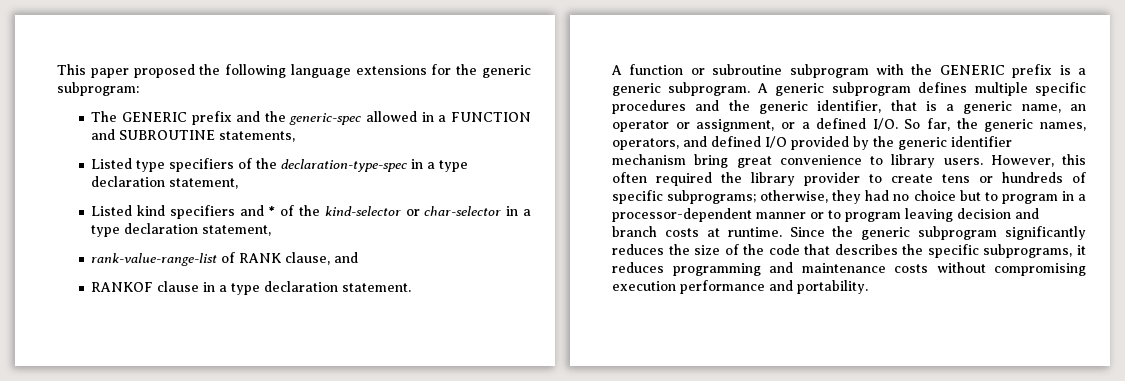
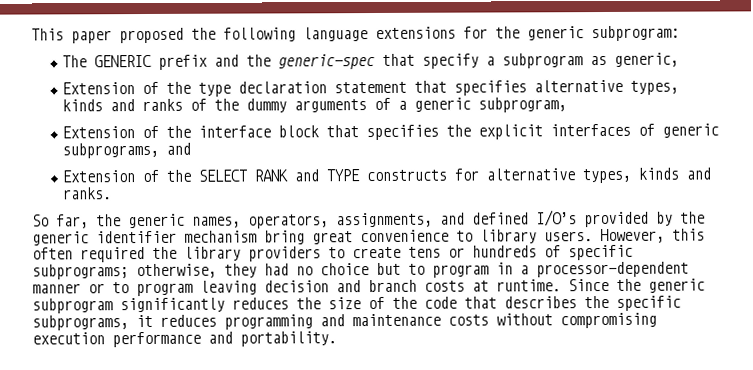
- The GENERIC prefix and the generic-spec allowed in a FUNCTION and SUBROUTINE statements,
- Listed type specifiers of the declaration-type-spec in a type declaration statement,
- Listed kind specifiers and * of the kind-selector or char-selector in a type declaration statement,
- rank-value-range-list of RANK clause, and
- RANKOF clause in a type declaration statement.
- A function or subroutine subprogram with the GENERIC prefix is a generic subprogram. A generic subprogram defines multiple specific procedures and the generic identifier, that is a generic name, an operator or assignment, or a defined I/O. So far, the generic names, operators, and defined I/O provided by the generic identifier mechanism bring great convenience to library users.
+ The GENERIC prefix and the generic-spec that specify a subprogram as generic,
+ Extension of the type declaration statement that specifies alternative types, kinds and ranks of the dummy arguments of a generic subprogram,
+ Extension of the interface block that specifies the explicit interfaces of generic subprograms, and
+ Extension of the SELECT RANK and TYPE constructs for alternative types, kinds and ranks.
+ So far, the generic names, operators, assignments, and defined I/O’s provided by the generic identifier mechanism bring great convenience to library users.
- However, this often required the library provider to create tens or hundreds of specific subprograms; otherwise, they had no choice but to program in a processor-dependent manner or to program leaving decision and branch costs at runtime.
+ However, this often required the library providers to create tens or hundreds of specific subprograms; otherwise, they had no choice but to program in a processor-dependent manner or to program leaving decision and branch costs at runtime.

